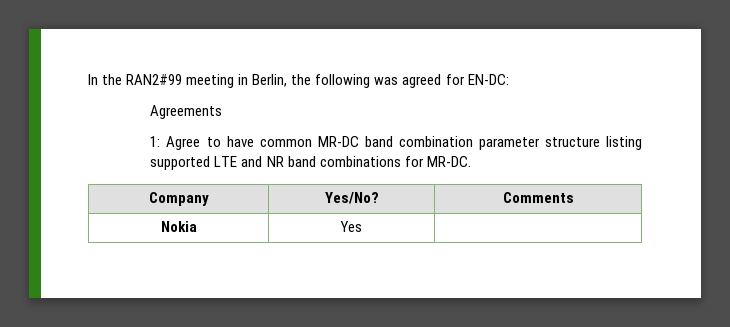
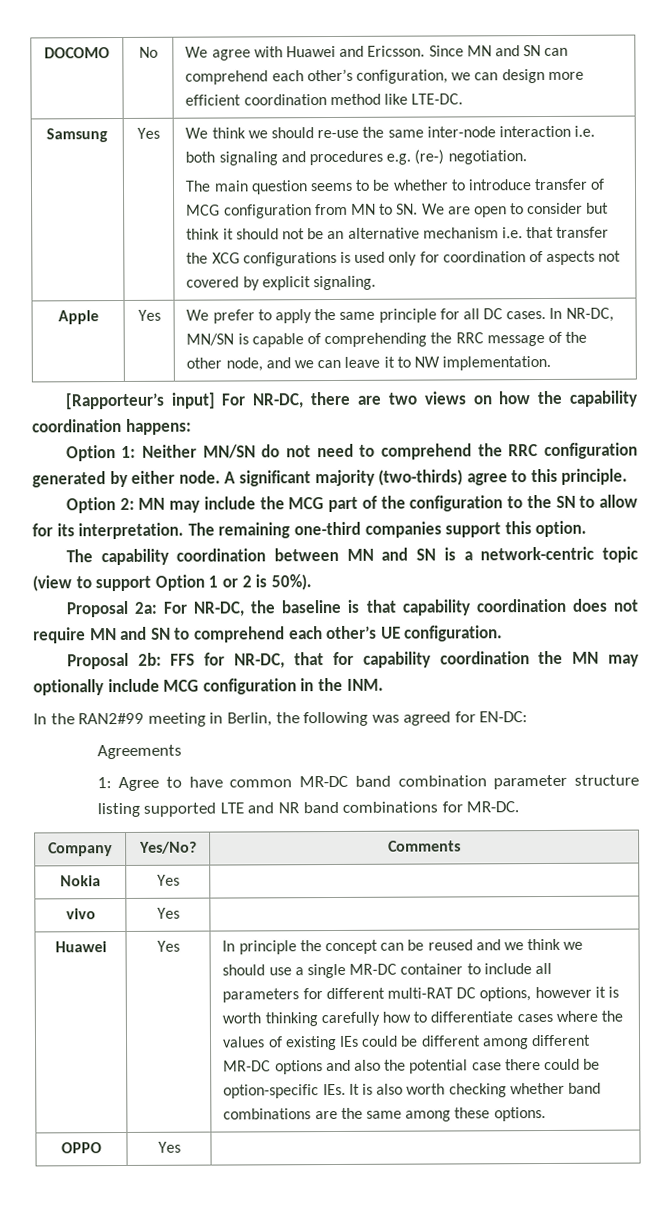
+ DOCOMO | No | We agree with Huawei and Ericsson. Since MN and SN can comprehend each other’s configuration, we can design more efficient coordination method like LTE-DC.
+ Samsung | Yes | We think we should re-use the same inter-node interaction i.e. both signaling and procedures e.g. (re-) negotiation.
+ The main question seems to be whether to introduce transfer of MCG configuration from MN to SN. We are open to consider but think it should not be an alternative mechanism i.e. that transfer the XCG configurations is used only for coordination of aspects not covered by explicit signaling.
+ Apple | Yes | We prefer to apply the same principle for all DC cases. In NR-DC, MN/SN is capable of comprehending the RRC message of the other node, and we can leave it to NW implementation.
+ [Rapporteur’s input] For NR-DC, there are two views on how the capability coordination happens:
+ Option 1: Neither MN/SN do not need to comprehend the RRC configuration generated by either node. A significant majority (two-thirds) agree to this principle.
+ Option 2: MN may include the MCG part of the configuration to the SN to allow for its interpretation. The remaining one-third companies support this option.
+ The capability coordination between MN and SN is a network-centric topic (view to support Option 1 or 2 is 50%).
+ Proposal 2a: For NR-DC, the baseline is that capability coordination does not require MN and SN to comprehend each other’s UE configuration.
+ Proposal 2b: FFS for NR-DC, that for capability coordination the MN may optionally include MCG configuration in the INM.
+ vivo | Yes |
+ Huawei | Yes | In principle the concept can be reused and we think we should use a single MR-DC container to include all parameters for different multi-RAT DC options, however it is worth thinking carefully how to differentiate cases where the values of existing IEs could be different among different MR-DC options and also the potential case there could be option-specific IEs. It is also worth checking whether band combinations are the same among these options.
+ OPPO | Yes |

